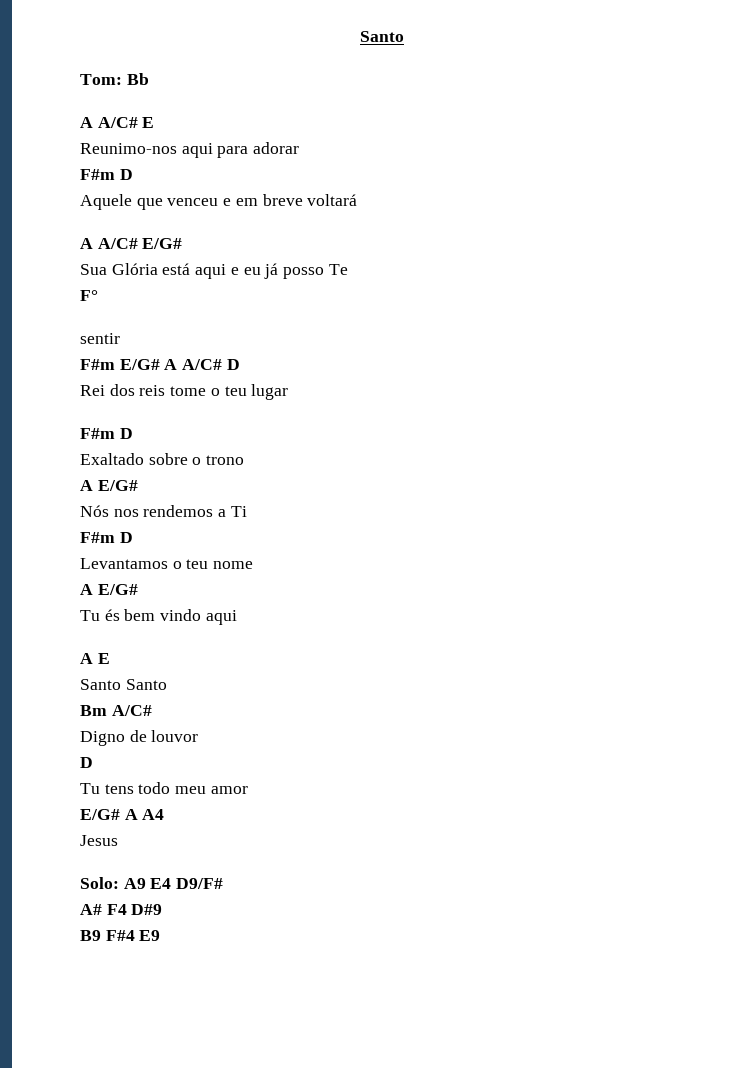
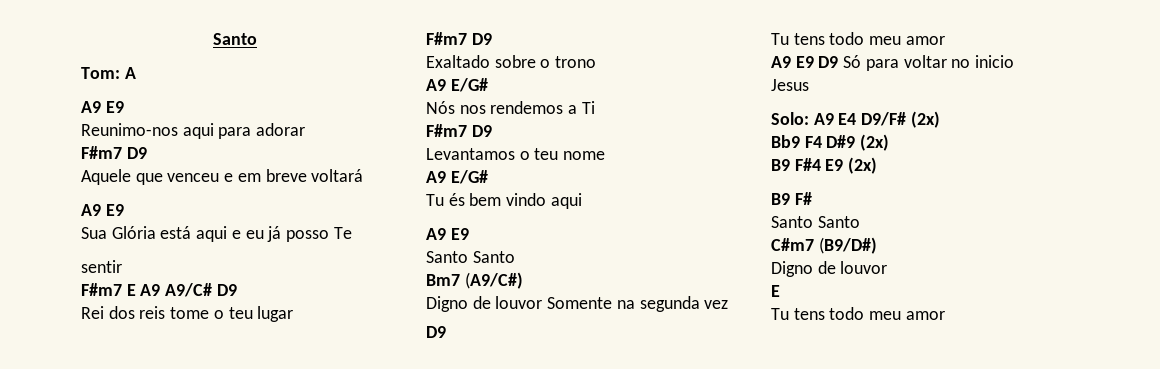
- Tom: Bb
- A A/C# E
+ Tom: A
+ A9 E9
  Reunimo-nos aqui para adorar
- F#m D
+ F#m7 D9
  Aquele que venceu e em breve voltará
- A A/C# E/G#
+ A9 E9
- F°
- F#m E/G# A A/C# D
+ F#m7 E A9 A9/C# D9
  Rei dos reis tome o teu lugar
- F#m D
+ F#m7 D9
  Exaltado sobre o trono
- A E/G#
+ A9 E/G#
  Nós nos rendemos a Ti
- F#m D
+ F#m7 D9
  Levantamos o teu nome
- A E/G#
+ A9 E/G#
  Tu és bem vindo aqui
- A E
+ A9 E9
  Santo Santo
- Bm A/C#
- Digno de louvor
- D
+ Bm7 (A9/C#)
+ Digno de louvor Somente na segunda vez
+ D9
- E/G# A A4
+ A9 E9 D9 Só para voltar no inicio
- Solo: A9 E4 D9/F#
- A# F4 D#9
+ Solo: A9 E4 D9/F# (2x)
+ Bb9 F4 D#9 (2x)
- B9 F#4 E9
+ B9 F#4 E9 (2x)
+ B9 F#
+ Santo Santo
+ C#m7 (B9/D#)
+ Digno de louvor
+ E
+ Tu tens todo meu amor

